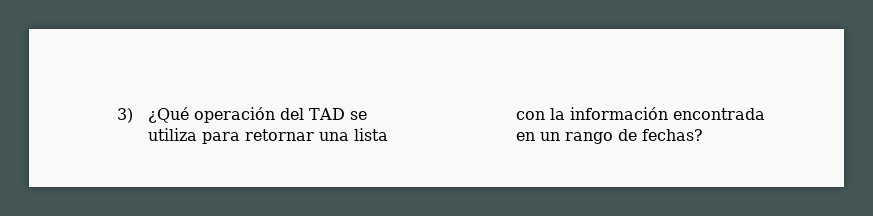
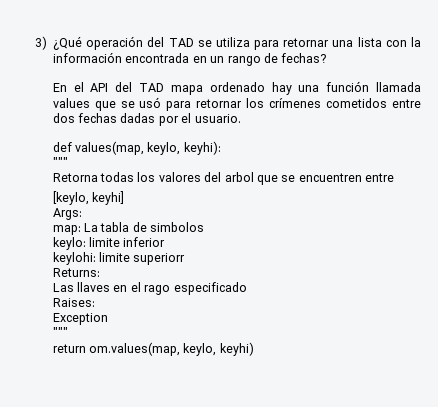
+ En el API del TAD mapa ordenado hay una función llamada values que se usó para retornar los crímenes cometidos entre dos fechas dadas por el usuario.
+ def values(map, keylo, keyhi):
+ """
+ Retorna todas los valores del arbol que se encuentren entre
+ [keylo, keyhi]
+ Args:
+ map: La tabla de simbolos
+ keylo: limite inferior
+ keylohi: limite superiorr
+ Returns:
+ Las llaves en el rago especificado
+ Raises:
+ Exception
+ """
+ return om.values(map, keylo, keyhi)

